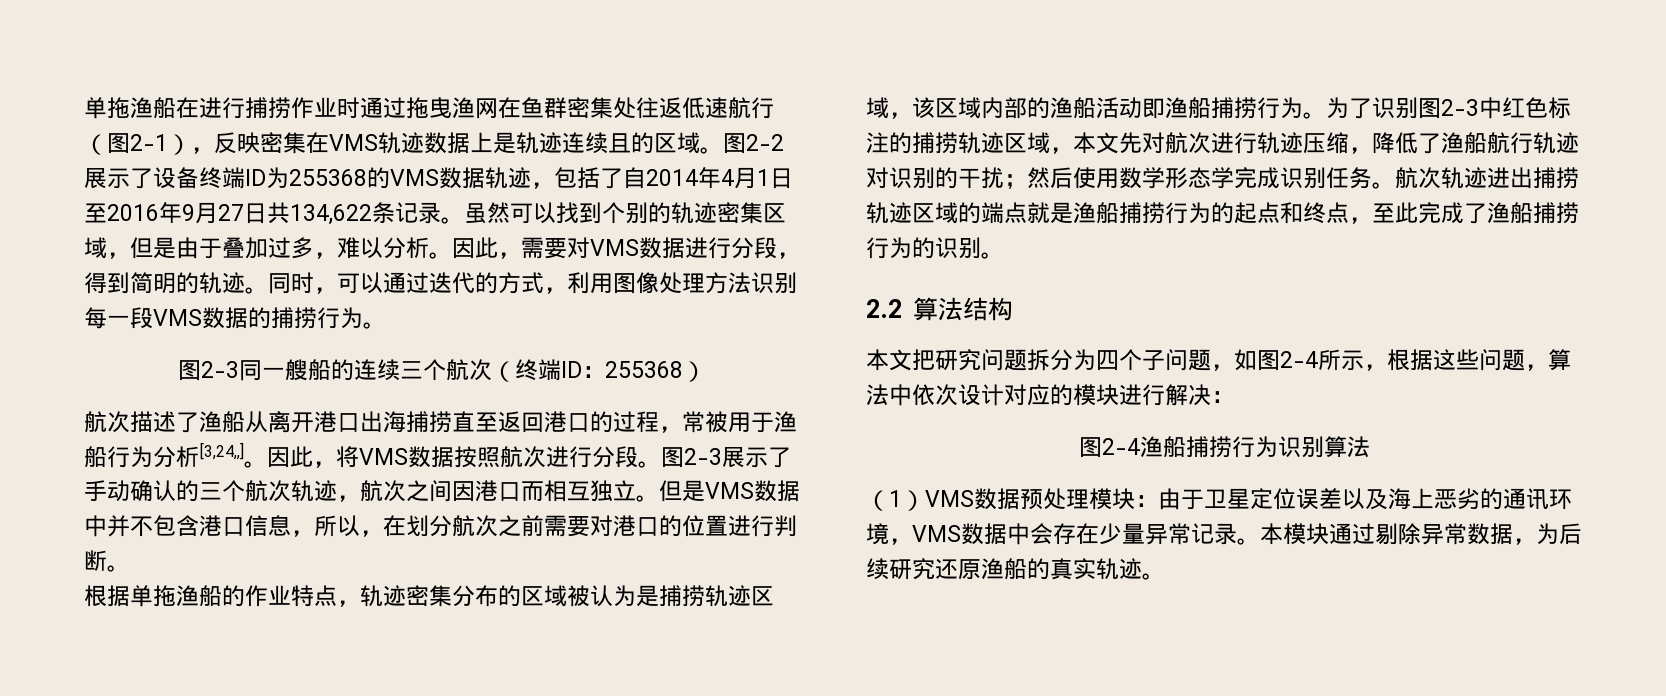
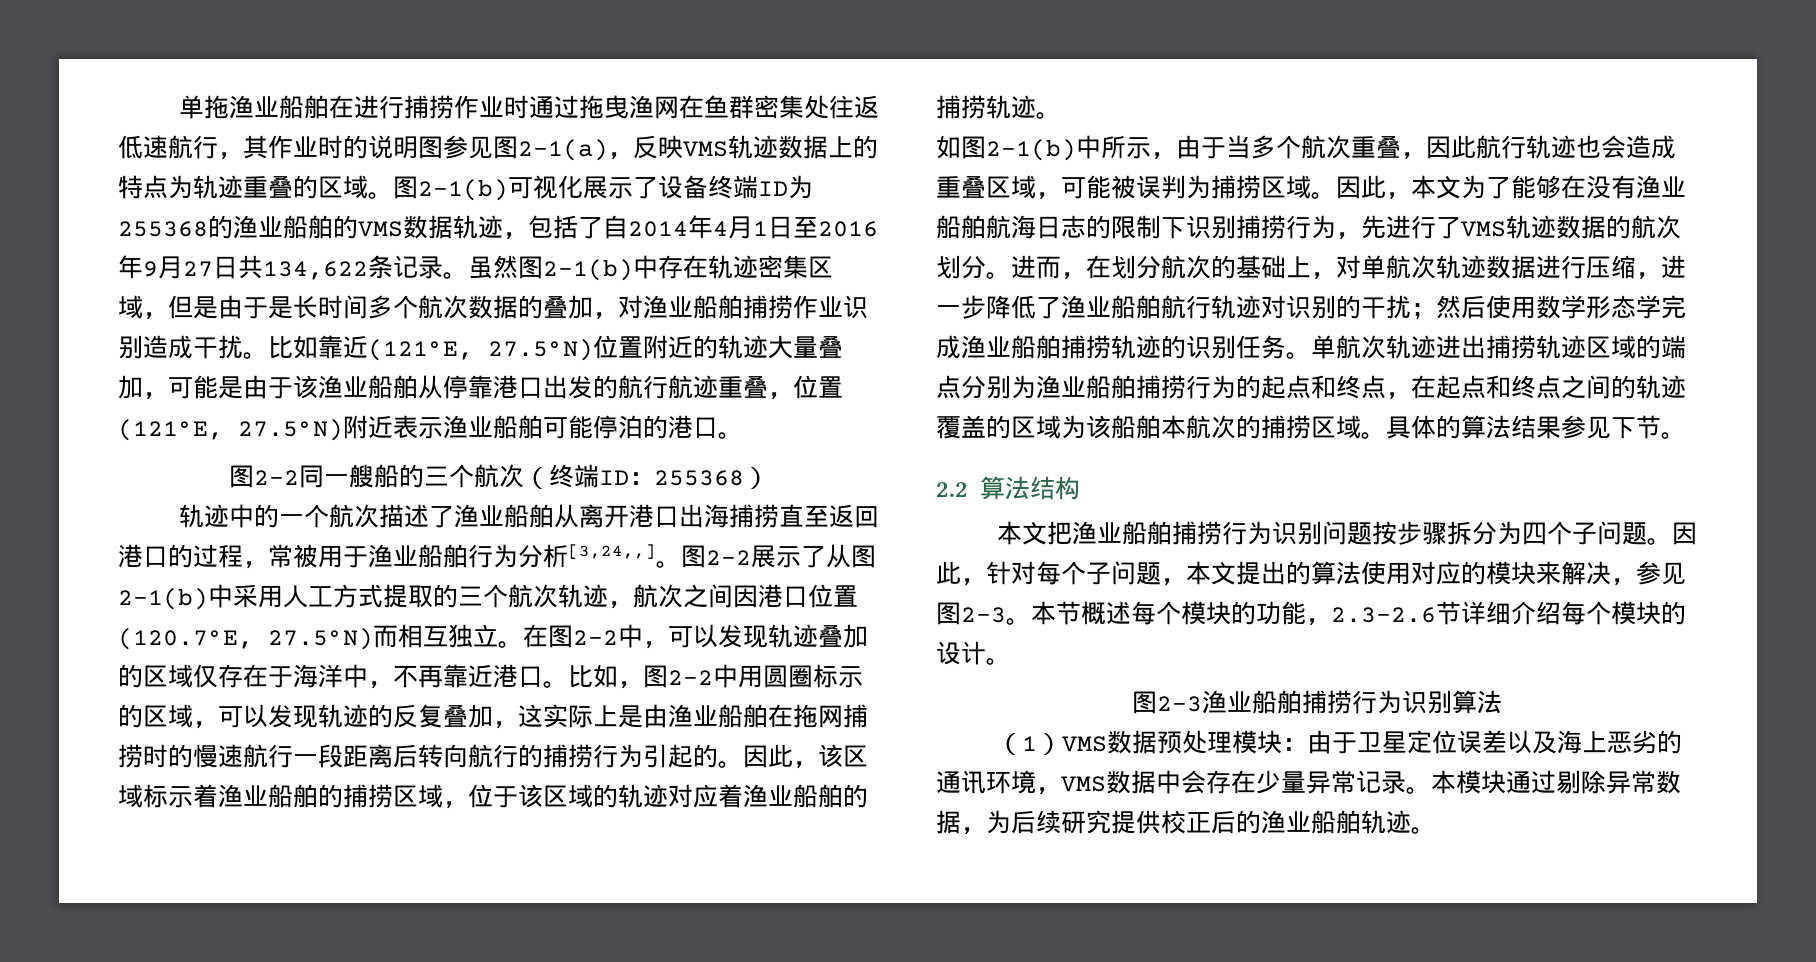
- 单拖渔船在进行捕捞作业时通过拖曳渔网在鱼群密集处往返低速航行（图2-1），反映密集在VMS轨迹数据上是轨迹连续且的区域。图2-2展示了设备终端ID为255368的VMS数据轨迹，包括了自2014年4月1日至2016年9月27日共134,622条记录。
+ 单拖渔业船舶在进行捕捞作业时通过拖曳渔网在鱼群密集处往返低速航行，其作业时的说明图参见图2-1(a)，反映VMS轨迹数据上的特点为轨迹重叠的区域。图2-1(b)可视化展示了设备终端ID为255368的渔业船舶的VMS数据轨迹，包括了自2014年4月1日至2016年9月27日共134,622条记录。
- 虽然可以找到个别的轨迹密集区域，但是由于叠加过多，难以分析。因此，需要对VMS数据进行分段，得到简明的轨迹。同时，可以通过迭代的方式，利用图像处理方法识别每一段VMS数据的捕捞行为。
- 图2-3同一艘船的连续三个航次（终端ID：255368）
+ 虽然图2-1(b)中存在轨迹密集区域，但是由于是长时间多个航次数据的叠加，对渔业船舶捕捞作业识别造成干扰。比如靠近(121°E, 27.5°N)位置附近的轨迹大量叠加，可能是由于该渔业船舶从停靠港口出发的航行航迹重叠，位置(121°E, 27.5°N)附近表示渔业船舶可能停泊的港口。
+ 图2-2同一艘船的三个航次（终端ID：255368）
- 航次描述了渔船从离开港口出海捕捞直至返回港口的过程，常被用于渔船行为分析[3,24,,]。
+ 轨迹中的一个航次描述了渔业船舶从离开港口出海捕捞直至返回港口的过程，常被用于渔业船舶行为分析[3,24,,]。
- 因此，将VMS数据按照航次进行分段。图2-3展示了手动确认的三个航次轨迹，航次之间因港口而相互独立。但是VMS数据中并不包含港口信息，所以，在划分航次之前需要对港口的位置进行判断。
- 根据单拖渔船的作业特点，轨迹密集分布的区域被认为是捕捞轨迹区域，该区域内部的渔船活动即渔船捕捞行为。为了识别图2-3中红色标注的捕捞轨迹区域，本文先对航次进行轨迹压缩，降低了渔船航行轨迹对识别的干扰；然后使用数学形态学完成识别任务。
+ 图2-2展示了从图2-1(b)中采用人工方式提取的三个航次轨迹，航次之间因港口位置(120.7°E, 27.5°N)而相互独立。在图2-2中，可以发现轨迹叠加的区域仅存在于海洋中，不再靠近港口。比如，图2-2中用圆圈标示的区域，可以发现轨迹的反复叠加，这实际上是由渔业船舶在拖网捕捞时的慢速航行一段距离后转向航行的捕捞行为引起的。因此，该区域标示着渔业船舶的捕捞区域，位于该区域的轨迹对应着渔业船舶的捕捞轨迹。
+ 如图2-1(b)中所示，由于当多个航次重叠，因此航行轨迹也会造成重叠区域，可能被误判为捕捞区域。因此，本文为了能够在没有渔业船舶航海日志的限制下识别捕捞行为，先进行了VMS轨迹数据的航次划分。进而，在划分航次的基础上，对单航次轨迹数据进行压缩，进一步降低了渔业船舶航行轨迹对识别的干扰；然后使用数学形态学完成渔业船舶捕捞轨迹的识别任务。
- 航次轨迹进出捕捞轨迹区域的端点就是渔船捕捞行为的起点和终点，至此完成了渔船捕捞行为的识别。
+ 单航次轨迹进出捕捞轨迹区域的端点分别为渔业船舶捕捞行为的起点和终点，在起点和终点之间的轨迹覆盖的区域为该船舶本航次的捕捞区域。具体的算法结果参见下节。
- 本文把研究问题拆分为四个子问题，如图2-4所示，根据这些问题，算法中依次设计对应的模块进行解决：
- 图2-4渔船捕捞行为识别算法
+ 本文把渔业船舶捕捞行为识别问题按步骤拆分为四个子问题。因此，针对每个子问题，本文提出的算法使用对应的模块来解决，参见图2-3。本节概述每个模块的功能，2.3-2.6节详细介绍每个模块的设计。
+ 图2-3渔业船舶捕捞行为识别算法
- 本模块通过剔除异常数据，为后续研究还原渔船的真实轨迹。
+ 本模块通过剔除异常数据，为后续研究提供校正后的渔业船舶轨迹。

